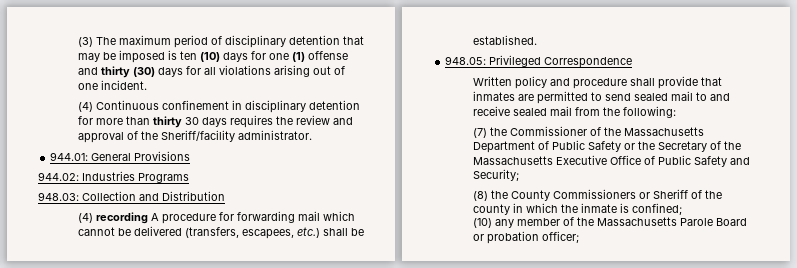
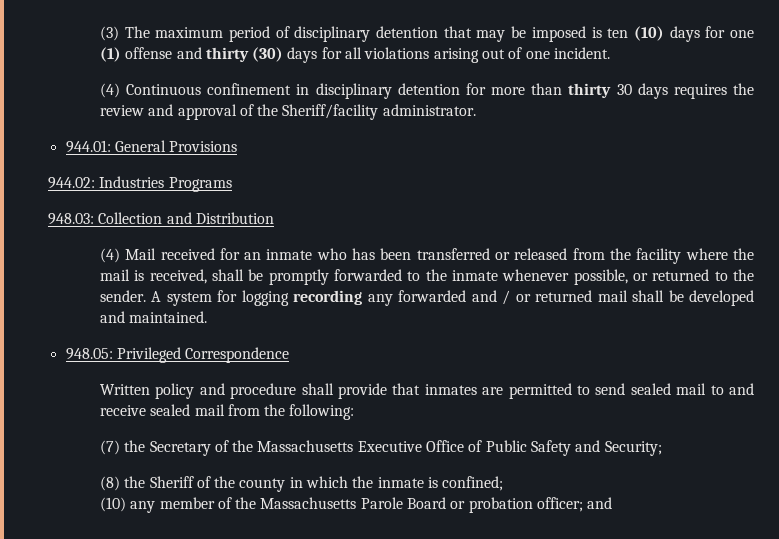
- (4) recording A procedure for forwarding mail which cannot be delivered (transfers, escapees, etc.) shall be established.
+ (4) Mail received for an inmate who has been transferred or released from the facility where the mail is received, shall be promptly forwarded to the inmate whenever possible, or returned to the sender. A system for logging recording any forwarded and / or returned mail shall be developed and maintained.
- (7) the Commissioner of the Massachusetts Department of Public Safety or the Secretary of the Massachusetts Executive Office of Public Safety and Security;
+ (7) the Secretary of the Massachusetts Executive Office of Public Safety and Security;
- (8) the County Commissioners or Sheriff of the county in which the inmate is confined;
+ (8) the Sheriff of the county in which the inmate is confined;
- (10) any member of the Massachusetts Parole Board or probation officer;
+ (10) any member of the Massachusetts Parole Board or probation officer; and

